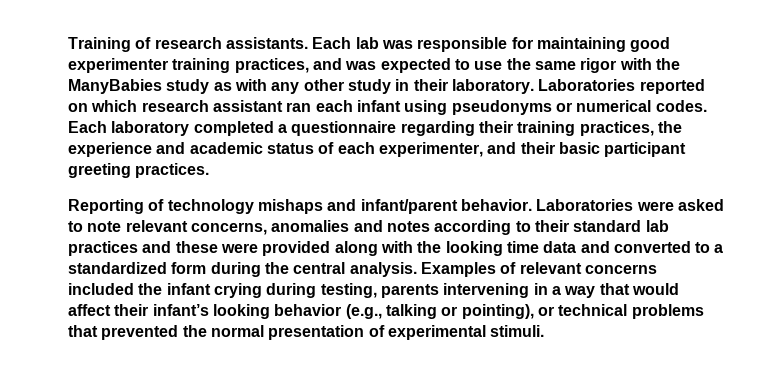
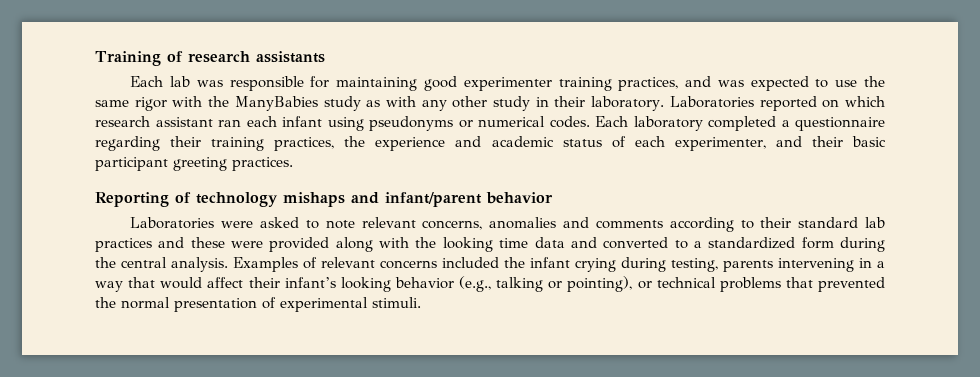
- Training of research assistants. Each lab was responsible for maintaining good experimenter training practices, and was expected to use the same rigor with the ManyBabies study as with any other study in their laboratory.
+ Training of research assistants
+ Each lab was responsible for maintaining good experimenter training practices, and was expected to use the same rigor with the ManyBabies study as with any other study in their laboratory.
- Reporting of technology mishaps and infant/parent behavior. Laboratories were asked to note relevant concerns, anomalies and notes according to their standard lab practices and these were provided along with the looking time data and converted to a standardized form during the central analysis.
+ Reporting of technology mishaps and infant/parent behavior
+ Laboratories were asked to note relevant concerns, anomalies and comments according to their standard lab practices and these were provided along with the looking time data and converted to a standardized form during the central analysis.

